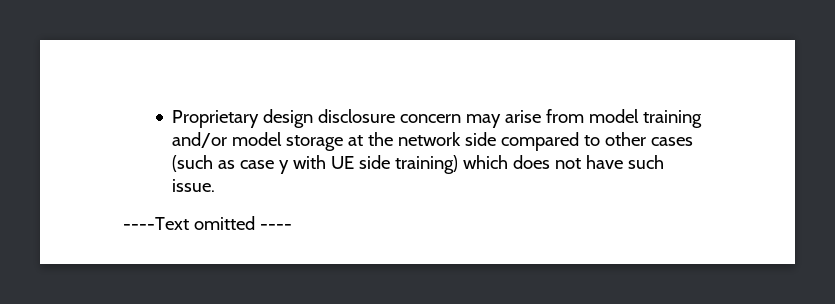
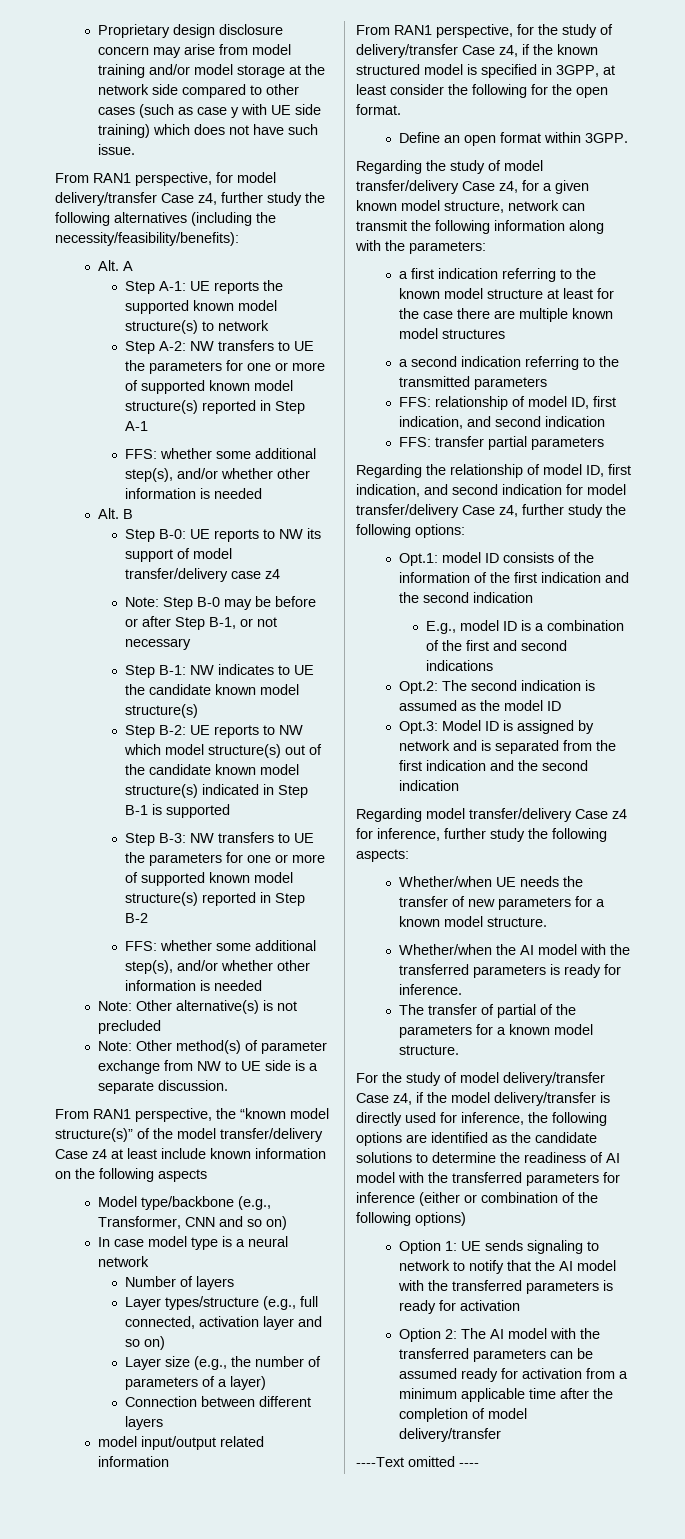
+ From RAN1 perspective, for model delivery/transfer Case z4, further study the following alternatives (including the necessity/feasibility/benefits):
+ Alt. A
+ Step A-1: UE reports the supported known model structure(s) to network
+ Step A-2: NW transfers to UE the parameters for one or more of supported known model structure(s) reported in Step A-1
+ FFS: whether some additional step(s), and/or whether other information is needed
+ Alt. B
+ Step B-0: UE reports to NW its support of model transfer/delivery case z4
+ Note: Step B-0 may be before or after Step B-1, or not necessary
+ Step B-1: NW indicates to UE the candidate known model structure(s)
+ Step B-2: UE reports to NW which model structure(s) out of the candidate known model structure(s) indicated in Step B-1 is supported
+ Step B-3: NW transfers to UE the parameters for one or more of supported known model structure(s) reported in Step B-2
+ FFS: whether some additional step(s), and/or whether other information is needed
+ Note: Other alternative(s) is not precluded
+ Note: Other method(s) of parameter exchange from NW to UE side is a separate discussion.
+ From RAN1 perspective, the “known model structure(s)” of the model transfer/delivery Case z4 at least include known information on the following aspects
+ Model type/backbone (e.g., Transformer, CNN and so on)
+ In case model type is a neural network
+ Number of layers
+ Layer types/structure (e.g., full connected, activation layer and so on)
+ Layer size (e.g., the number of parameters of a layer)
+ Connection between different layers
+ model input/output related information
+ From RAN1 perspective, for the study of delivery/transfer Case z4, if the known structured model is specified in 3GPP, at least consider the following for the open format.
+ Define an open format within 3GPP.
+ Regarding the study of model transfer/delivery Case z4, for a given known model structure, network can transmit the following information along with the parameters:
+ a first indication referring to the known model structure at least for the case there are multiple known model structures
+ a second indication referring to the transmitted parameters
+ FFS: relationship of model ID, first indication, and second indication
+ FFS: transfer partial parameters
+ Regarding the relationship of model ID, first indication, and second indication for model transfer/delivery Case z4, further study the following options:
+ Opt.1: model ID consists of the information of the first indication and the second indication
+ E.g., model ID is a combination of the first and second indications
+ Opt.2: The second indication is assumed as the model ID
+ Opt.3: Model ID is assigned by network and is separated from the first indication and the second indication
+ Regarding model transfer/delivery Case z4 for inference, further study the following aspects:
+ Whether/when UE needs the transfer of new parameters for a known model structure.
+ Whether/when the AI model with the transferred parameters is ready for inference.
+ The transfer of partial of the parameters for a known model structure.
+ For the study of model delivery/transfer Case z4, if the model delivery/transfer is directly used for inference, the following options are identified as the candidate solutions to determine the readiness of AI model with the transferred parameters for inference (either or combination of the following options)
+ Option 1: UE sends signaling to network to notify that the AI model with the transferred parameters is ready for activation
+ Option 2: The AI model with the transferred parameters can be assumed ready for activation from a minimum applicable time after the completion of model delivery/transfer

